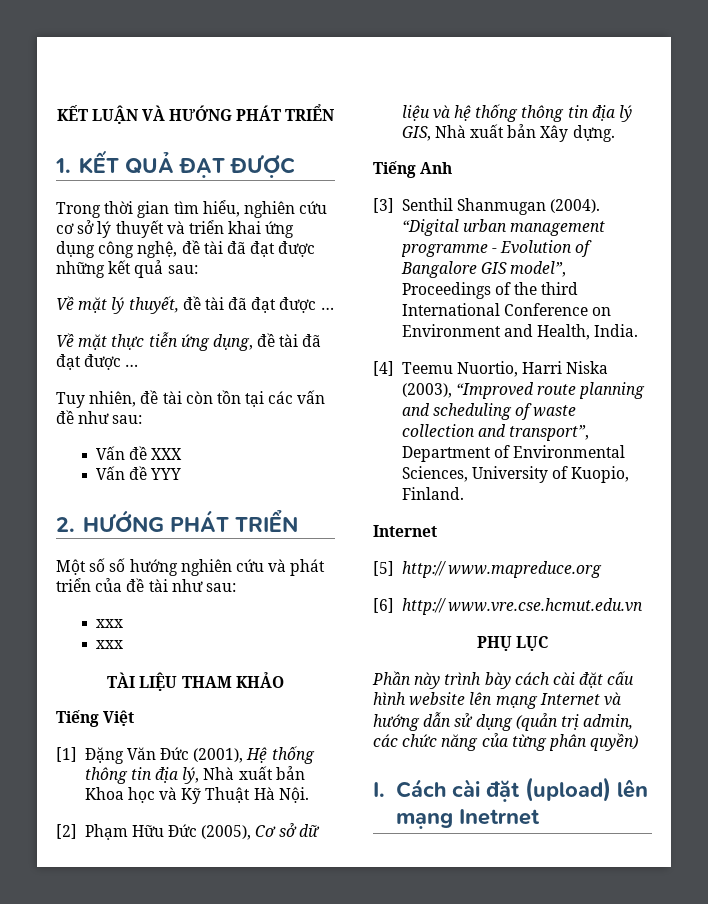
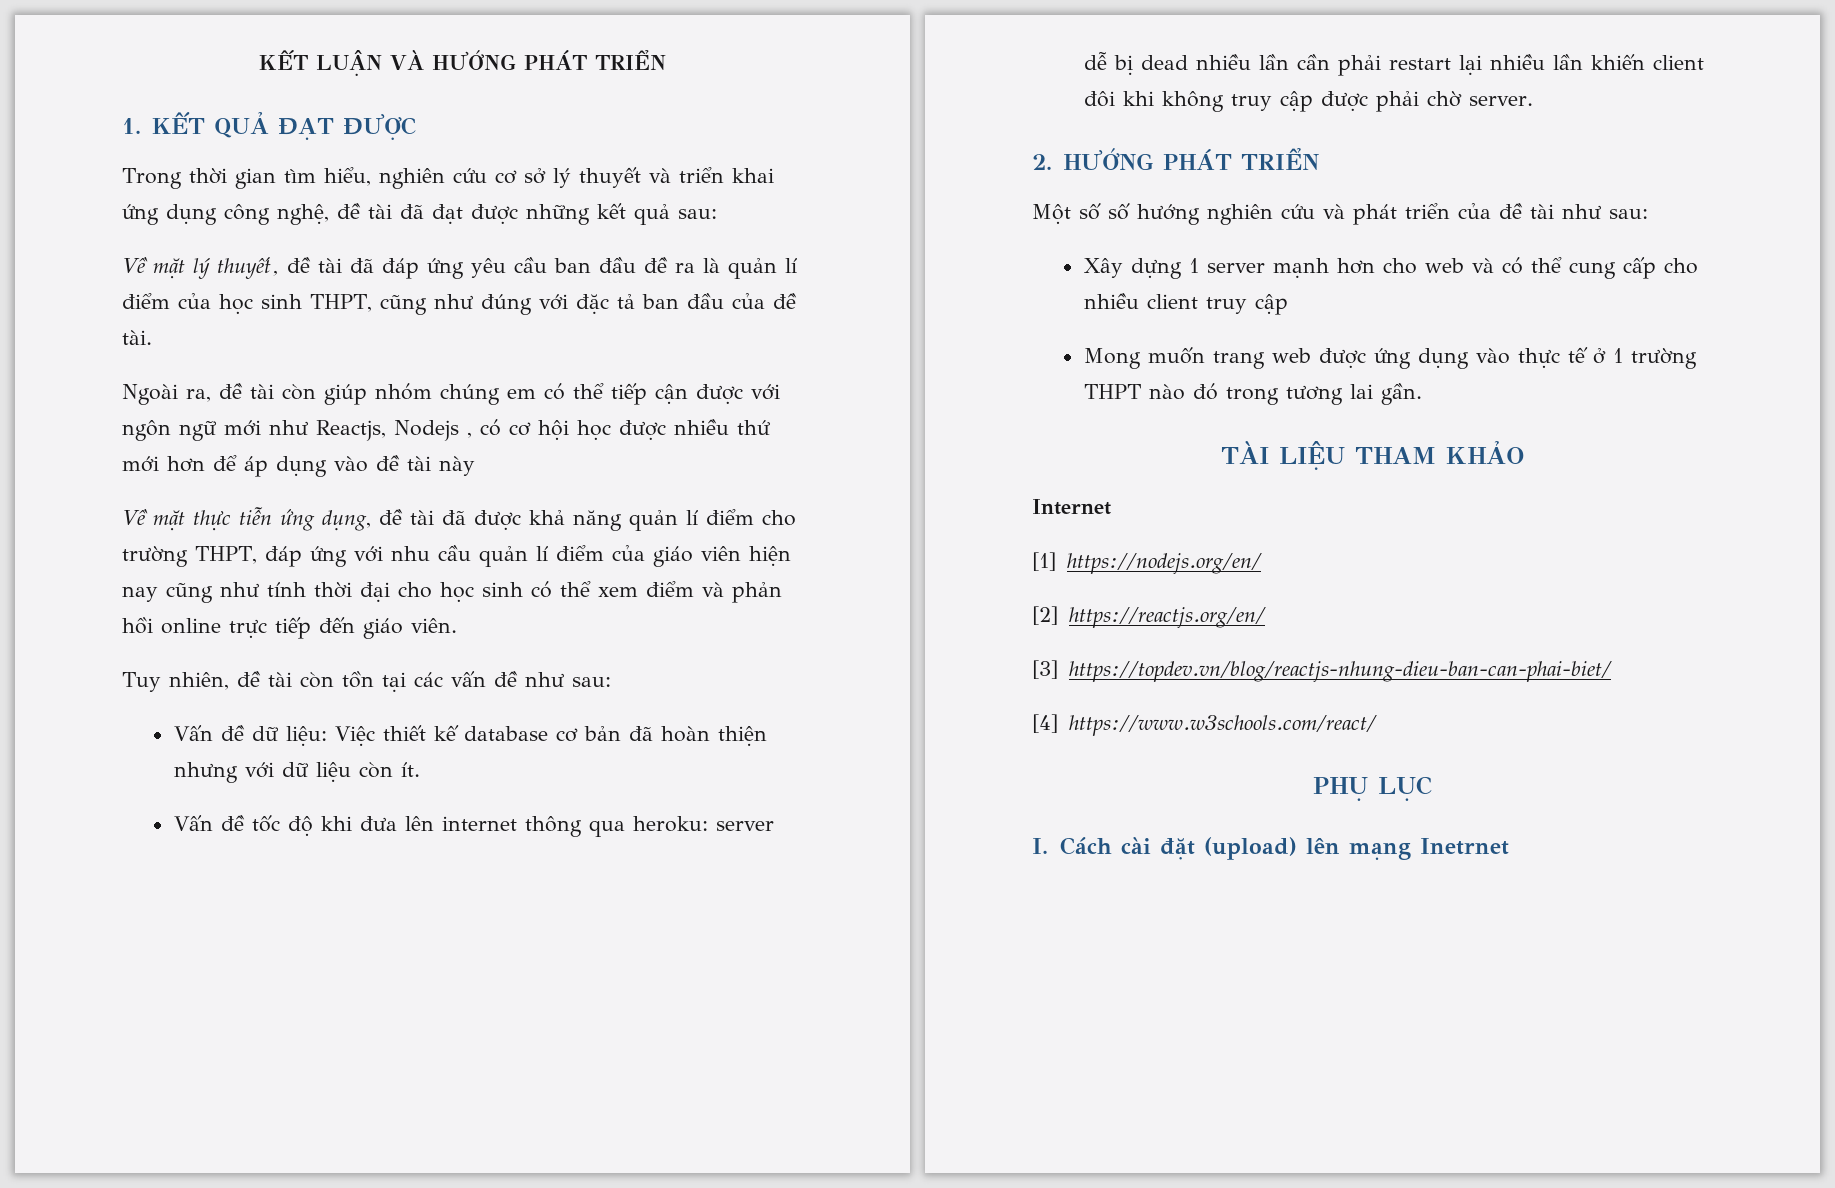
- Về mặt lý thuyết, đề tài đã đạt được …
+ Về mặt lý thuyết, đề tài đã đáp ứng yêu cầu ban đầu đề ra là quản lí điểm của học sinh THPT, cũng như đúng với đặc tả ban đầu của đề tài.
+ Ngoài ra, đề tài còn giúp nhóm chúng em có thể tiếp cận được với ngôn ngữ mới như Reactjs, Nodejs , có cơ hội học được nhiều thứ mới hơn để áp dụng vào đề tài này
- Về mặt thực tiễn ứng dụng, đề tài đã đạt được …
+ Về mặt thực tiễn ứng dụng, đề tài đã được khả năng quản lí điểm cho trường THPT, đáp ứng với nhu cầu quản lí điểm của giáo viên hiện nay cũng như tính thời đại cho học sinh có thể xem điểm và phản hồi online trực tiếp đến giáo viên.
- Vấn đề XXX
- Vấn đề YYY
+ Vấn đề dữ liệu: Việc thiết kế database cơ bản đã hoàn thiện nhưng với dữ liệu còn ít.
+ Vấn đề tốc độ khi đưa lên internet thông qua heroku: server dễ bị dead nhiều lần cần phải restart lại nhiều lần khiến client đôi khi không truy cập được phải chờ server.
  Một số số hướng nghiên cứu và phát triển của đề tài như sau:
- xxx
- xxx
+ Xây dựng 1 server mạnh hơn cho web và có thể cung cấp cho nhiều client truy cập
+ Mong muốn trang web được ứng dụng vào thực tế ở 1 trường THPT nào đó trong tương lai gần.
  TÀI LIỆU THAM KHẢO
- Tiếng Việt
- [1] Đặng Văn Đức (2001), Hệ thống thông tin địa lý, Nhà xuất bản Khoa học và Kỹ Thuật Hà Nội.
- [2] Phạm Hữu Đức (2005), Cơ sở dữ liệu và hệ thống thông tin địa lý GIS, Nhà xuất bản Xây dựng.
- Tiếng Anh
- [3] Senthil Shanmugan (2004). “Digital urban management programme - Evolution of Bangalore GIS model”, Proceedings of the third International Conference on Environment and Health, India.
- [4] Teemu Nuortio, Harri Niska (2003), “Improved route planning and scheduling of waste collection and transport”, Department of Environmental Sciences, University of Kuopio, Finland.
  Internet
- [5] http:// www.mapreduce.org
- [6] http:// www.vre.cse.hcmut.edu.vn
+ [1] https://nodejs.org/en/
+ [2] https://reactjs.org/en/
+ [3] https://topdev.vn/blog/reactjs-nhung-dieu-ban-can-phai-biet/
+ [4] https://www.w3schools.com/react/
  PHỤ LỤC
- Phần này trình bày cách cài đặt cấu hình website lên mạng Internet và hướng dẫn sử dụng (quản trị admin, các chức năng của từng phân quyền)

